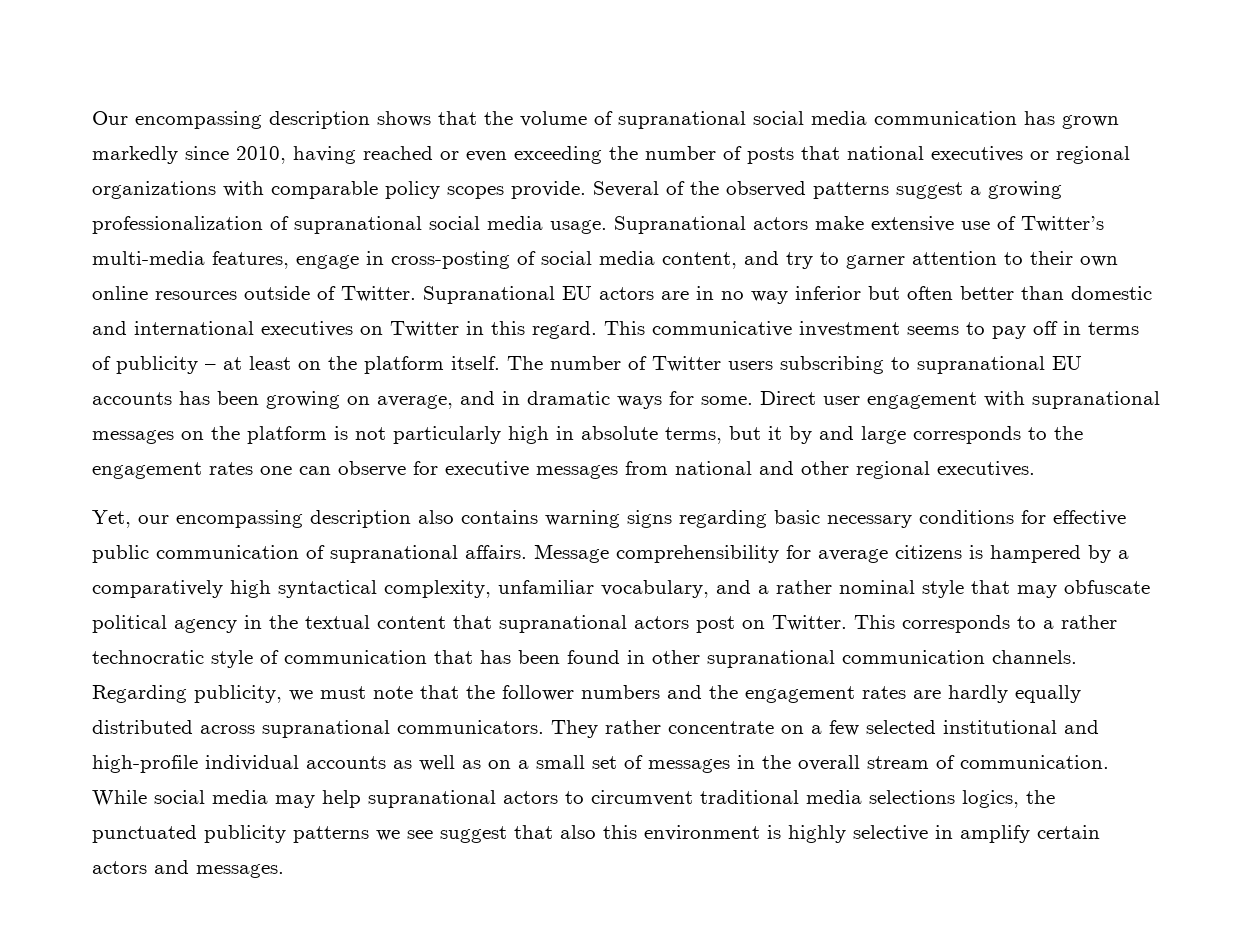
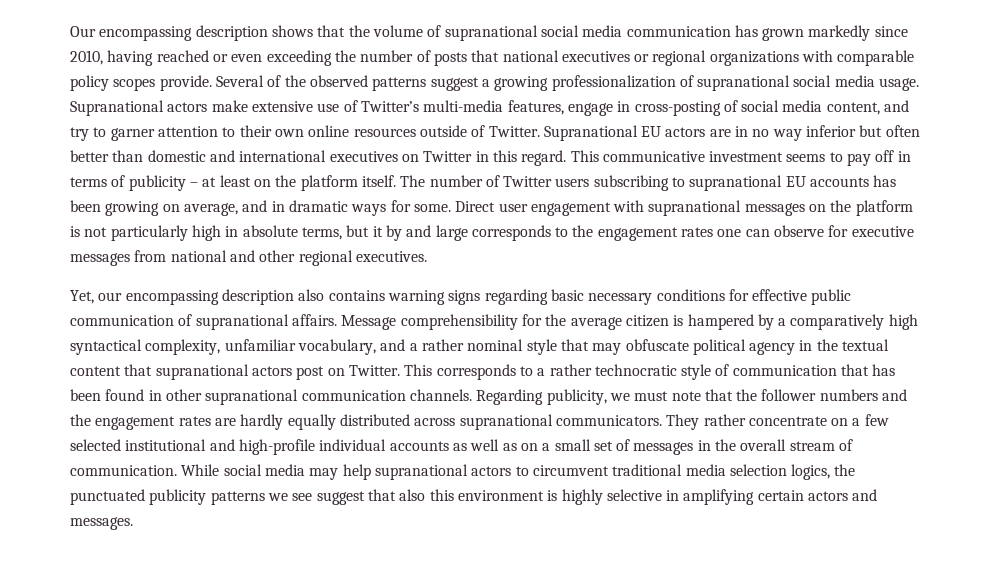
- Message comprehensibility for average citizens is hampered by a comparatively high syntactical complexity, unfamiliar vocabulary, and a rather nominal style that may obfuscate political agency in the textual content that supranational actors post on Twitter.
+ Message comprehensibility for the average citizen is hampered by a comparatively high syntactical complexity, unfamiliar vocabulary, and a rather nominal style that may obfuscate political agency in the textual content that supranational actors post on Twitter.
- While social media may help supranational actors to circumvent traditional media selections logics, the punctuated publicity patterns we see suggest that also this environment is highly selective in amplify certain actors and messages.
+ While social media may help supranational actors to circumvent traditional media selection logics, the punctuated publicity patterns we see suggest that also this environment is highly selective in amplifying certain actors and messages.

